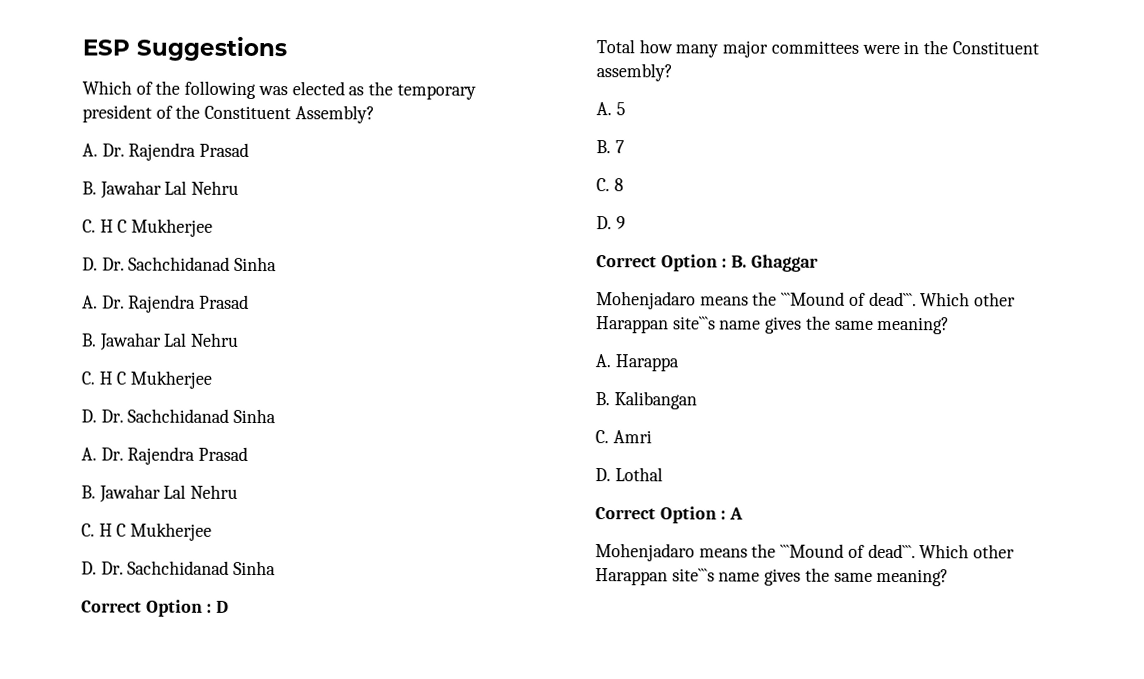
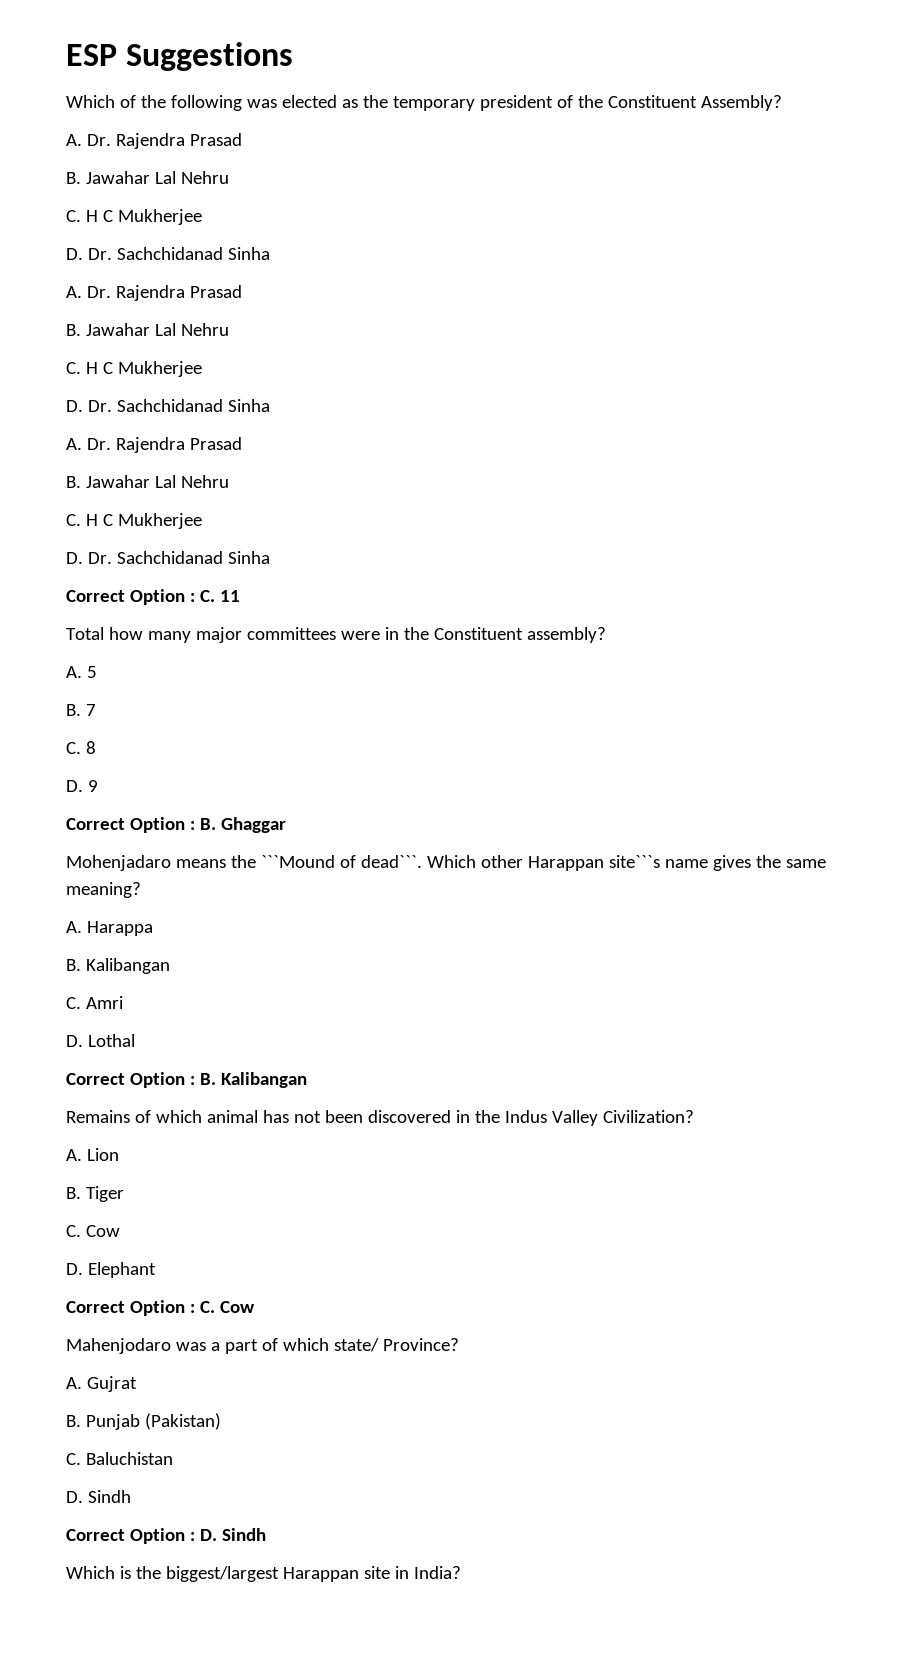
- Correct Option : D
+ Correct Option : C. 11
- Correct Option : A
- Mohenjadaro means the ```Mound of dead```. Which other Harappan site```s name gives the same meaning?
+ Correct Option : B. Kalibangan
+ Remains of which animal has not been discovered in the Indus Valley Civilization?
+ A. Lion
+ B. Tiger
+ C. Cow
+ D. Elephant
+ Correct Option : C. Cow
+ Mahenjodaro was a part of which state/ Province?
+ A. Gujrat
+ B. Punjab (Pakistan)
+ C. Baluchistan
+ D. Sindh
+ Correct Option : D. Sindh
+ Which is the biggest/largest Harappan site in India?

